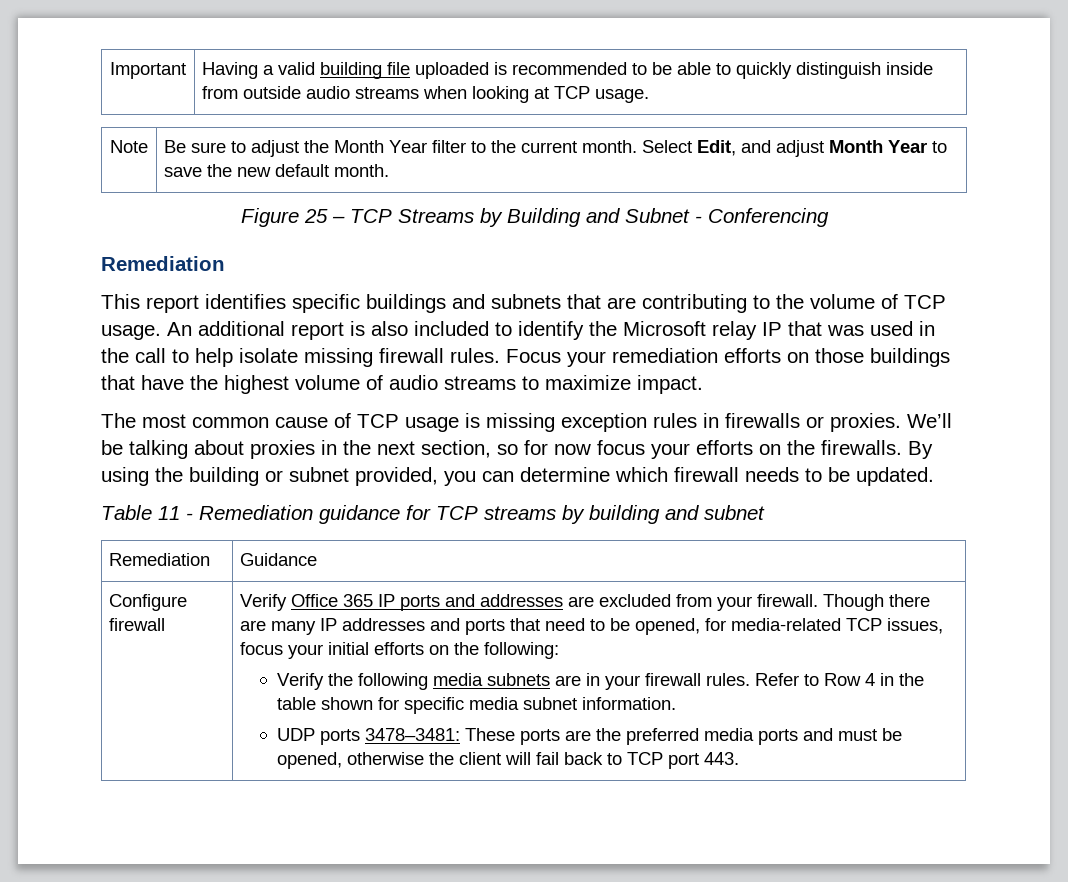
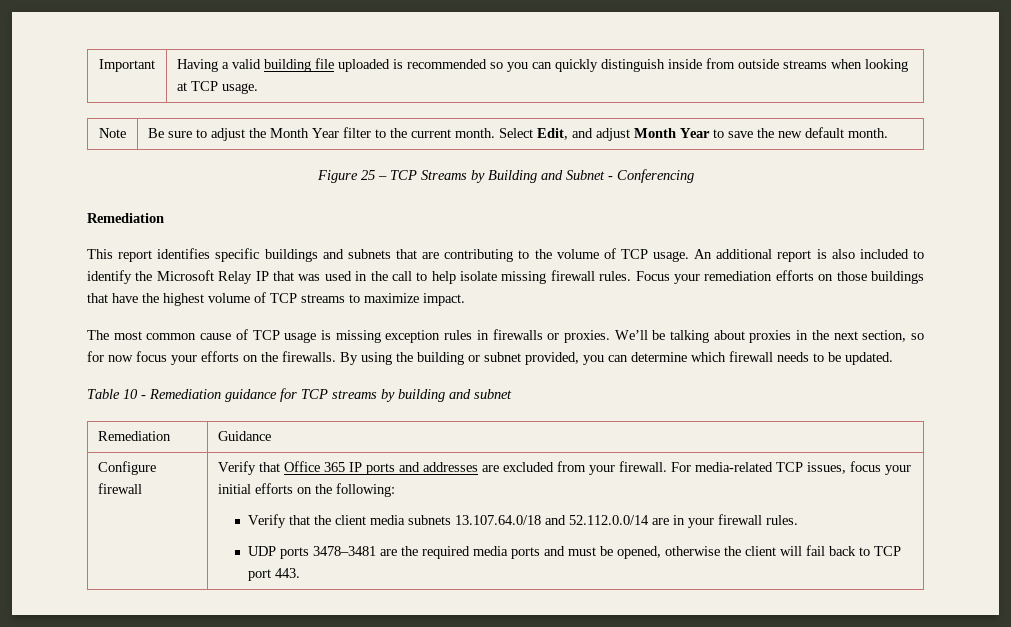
- Important | Having a valid building file uploaded is recommended to be able to quickly distinguish inside from outside audio streams when looking at TCP usage.
+ Important | Having a valid building file uploaded is recommended so you can quickly distinguish inside from outside streams when looking at TCP usage.
- An additional report is also included to identify the Microsoft relay IP that was used in the call to help isolate missing firewall rules.
+ An additional report is also included to identify the Microsoft Relay IP that was used in the call to help isolate missing firewall rules.
- Focus your remediation efforts on those buildings that have the highest volume of audio streams to maximize impact.
+ Focus your remediation efforts on those buildings that have the highest volume of TCP streams to maximize impact.
- Table 11 - Remediation guidance for TCP streams by building and subnet
+ Table 10 - Remediation guidance for TCP streams by building and subnet
- Verify Office 365 IP ports and addresses are excluded from your firewall.
+ Verify that Office 365 IP ports and addresses are excluded from your firewall.
- Though there are many IP addresses and ports that need to be opened, for media-related TCP issues, focus your initial efforts on the following:
+ For media-related TCP issues, focus your initial efforts on the following:
- Verify the following media subnets are in your firewall rules. Refer to Row 4 in the table shown for specific media subnet information.
+ Verify that the client media subnets 13.107.64.0/18 and 52.112.0.0/14 are in your firewall rules.
- UDP ports 3478–3481: These ports are the preferred media ports and must be opened, otherwise the client will fail back to TCP port 443.
+ UDP ports 3478–3481 are the required media ports and must be opened, otherwise the client will fail back to TCP port 443.

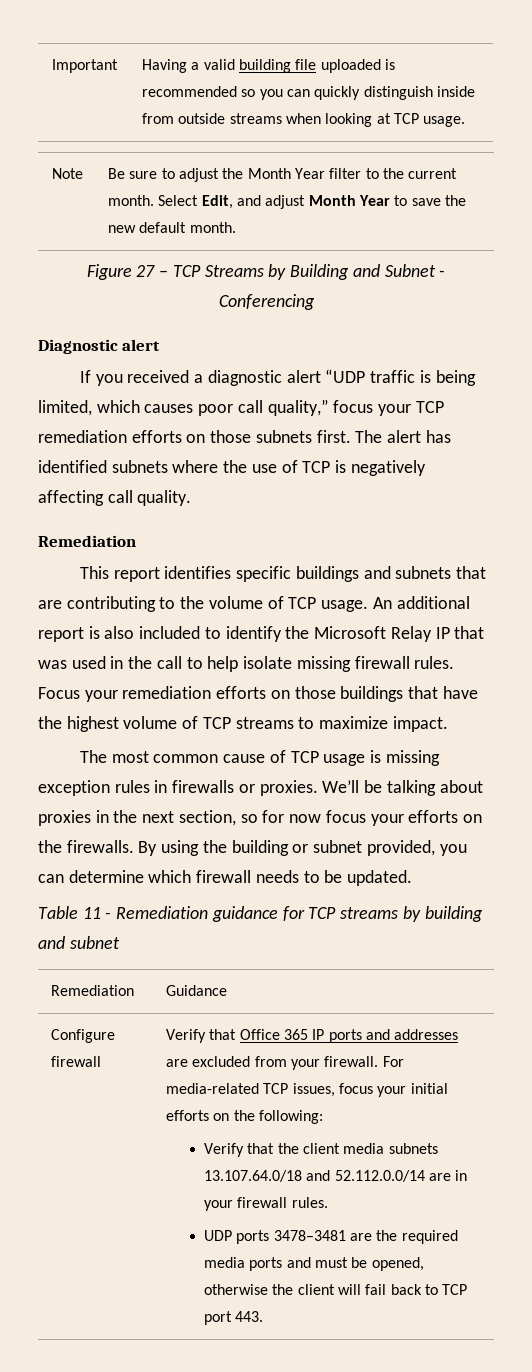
- Figure 25 – TCP Streams by Building and Subnet - Conferencing
+ Figure 27 – TCP Streams by Building and Subnet - Conferencing
+ Diagnostic alert
+ If you received a diagnostic alert “UDP traffic is being limited, which causes poor call quality,” focus your TCP remediation efforts on those subnets first. The alert has identified subnets where the use of TCP is negatively affecting call quality.
- Table 10 - Remediation guidance for TCP streams by building and subnet
+ Table 11 - Remediation guidance for TCP streams by building and subnet

